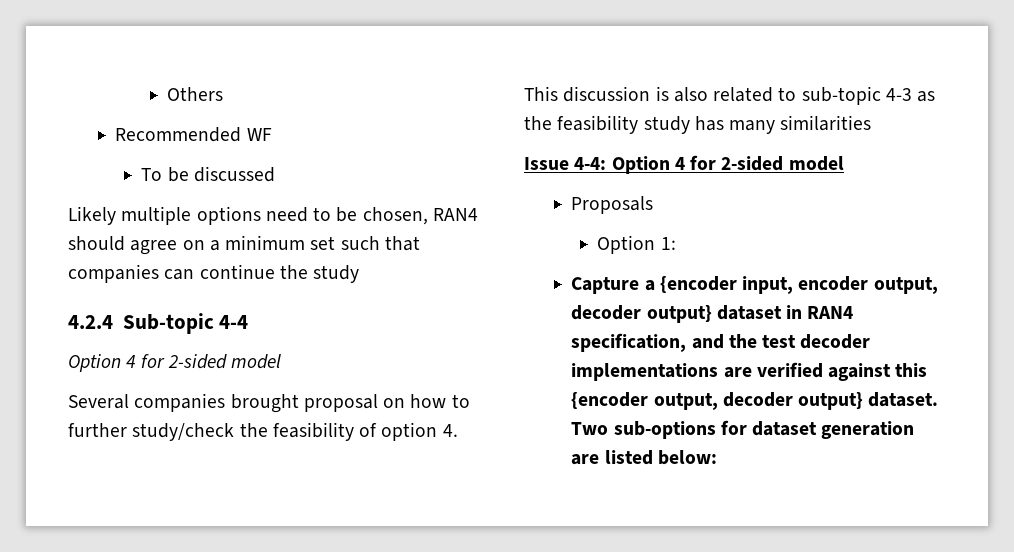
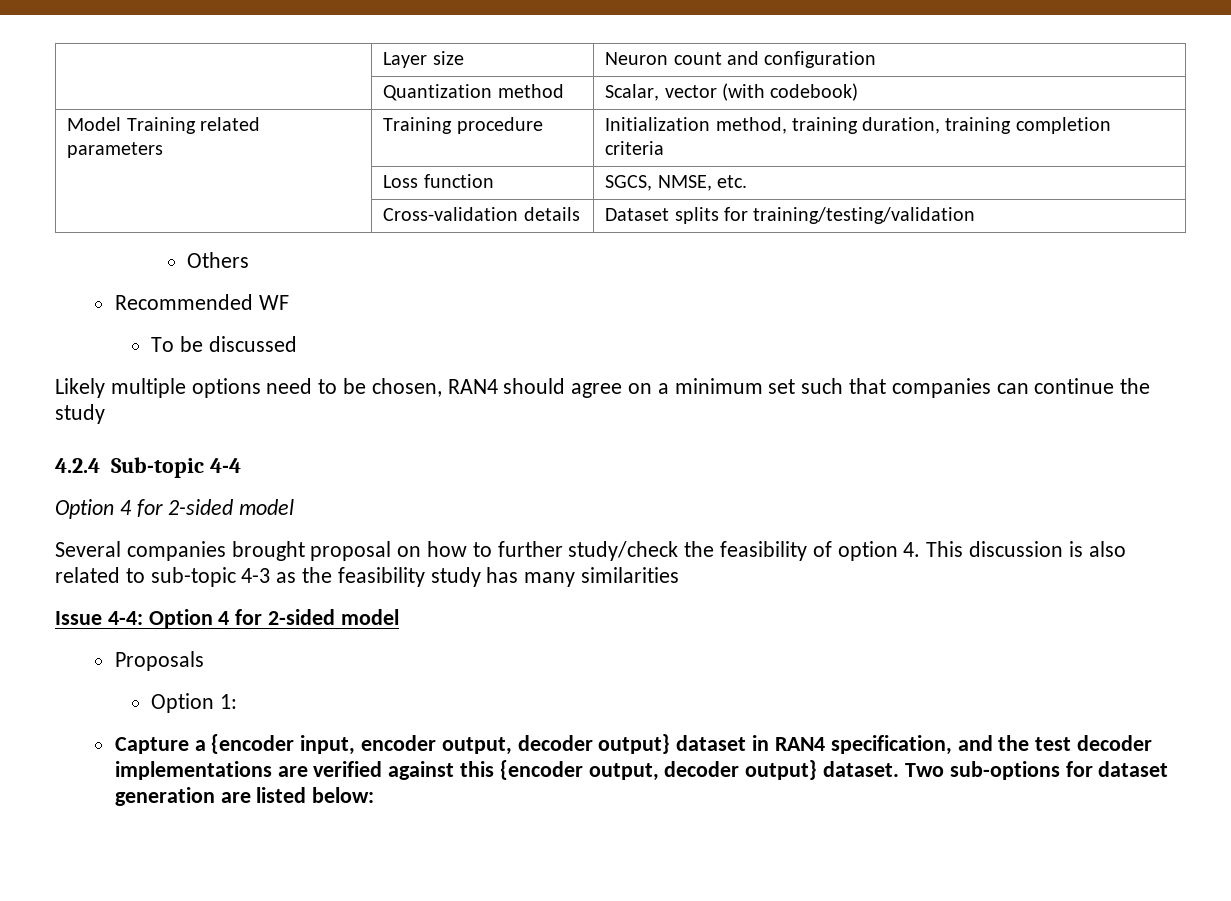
+ | Layer size | Neuron count and configuration
+ | Quantization method | Scalar, vector (with codebook)
+ Model Training related parameters | Training procedure | Initialization method, training duration, training completion criteria
+ | Loss function | SGCS, NMSE, etc.
+ | Cross-validation details | Dataset splits for training/testing/validation

